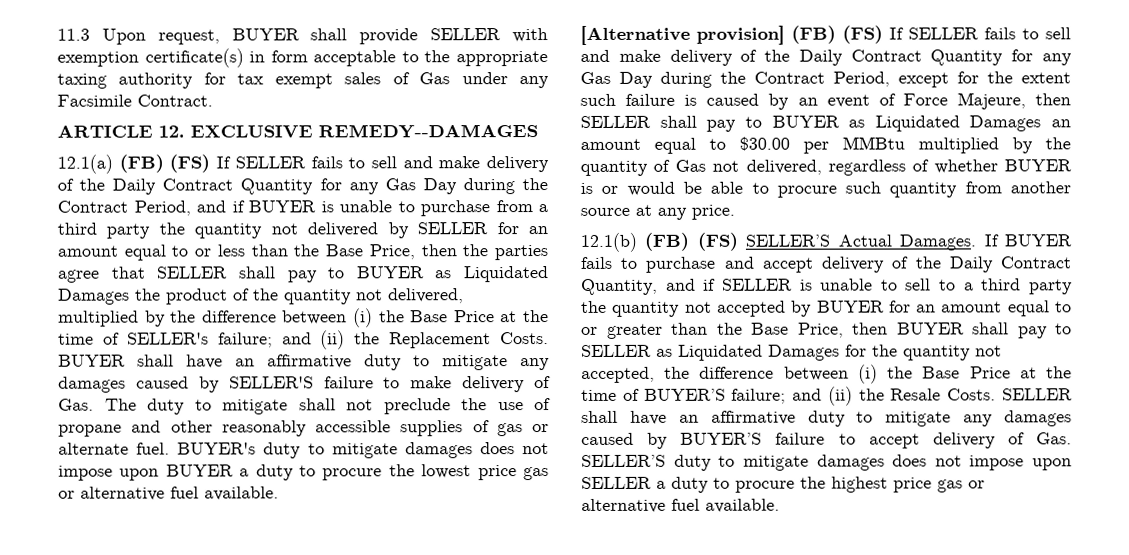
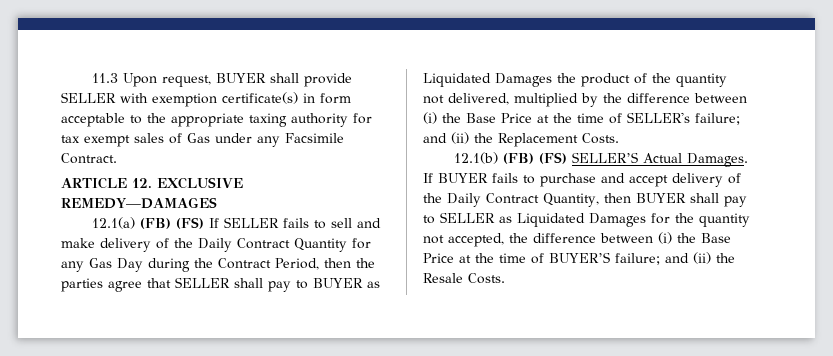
- ARTICLE 12. EXCLUSIVE REMEDY--DAMAGES
+ ARTICLE 12. EXCLUSIVE REMEDY—DAMAGES
- 12.1(a) (FB) (FS) If SELLER fails to sell and make delivery of the Daily Contract Quantity for any Gas Day during the Contract Period, and if BUYER is unable to purchase from a third party the quantity not delivered by SELLER for an amount equal to or less than the Base Price, then the parties agree that SELLER shall pay to BUYER as Liquidated Damages the product of the quantity not delivered, multiplied by the difference between (i) the Base Price at the time of SELLER's failure;
+ 12.1(a) (FB) (FS) If SELLER fails to sell and make delivery of the Daily Contract Quantity for any Gas Day during the Contract Period, then the parties agree that SELLER shall pay to BUYER as Liquidated Damages the product of the quantity not delivered, multiplied by the difference between (i) the Base Price at the time of SELLER's failure;
- BUYER shall have an affirmative duty to mitigate any damages caused by SELLER'S failure to make delivery of Gas. The duty to mitigate shall not preclude the use of propane and other reasonably accessible supplies of gas or alternate fuel. BUYER's duty to mitigate damages does not impose upon BUYER a duty to procure the lowest price gas or alternative fuel available.
- [Alternative provision] (FB) (FS) If SELLER fails to sell and make delivery of the Daily Contract Quantity for any Gas Day during the Contract Period, except for the extent such failure is caused by an event of Force Majeure, then SELLER shall pay to BUYER as Liquidated Damages an amount equal to $30.00 per MMBtu multiplied by the quantity of Gas not delivered, regardless of whether BUYER is or would be able to procure such quantity from another source at any price.
- If BUYER fails to purchase and accept delivery of the Daily Contract Quantity, and if SELLER is unable to sell to a third party the quantity not accepted by BUYER for an amount equal to or greater than the Base Price, then BUYER shall pay to SELLER as Liquidated Damages for the quantity not accepted, the difference between (i) the Base Price at the time of BUYER’S failure; and (ii) the Resale Costs. SELLER shall have an affirmative duty to mitigate any damages caused by BUYER’S failure to accept delivery of Gas. SELLER’S duty to mitigate damages does not impose upon SELLER a duty to procure the highest price gas or alternative fuel available.
+ If BUYER fails to purchase and accept delivery of the Daily Contract Quantity, then BUYER shall pay to SELLER as Liquidated Damages for the quantity not accepted, the difference between (i) the Base Price at the time of BUYER’S failure; and (ii) the Resale Costs.

